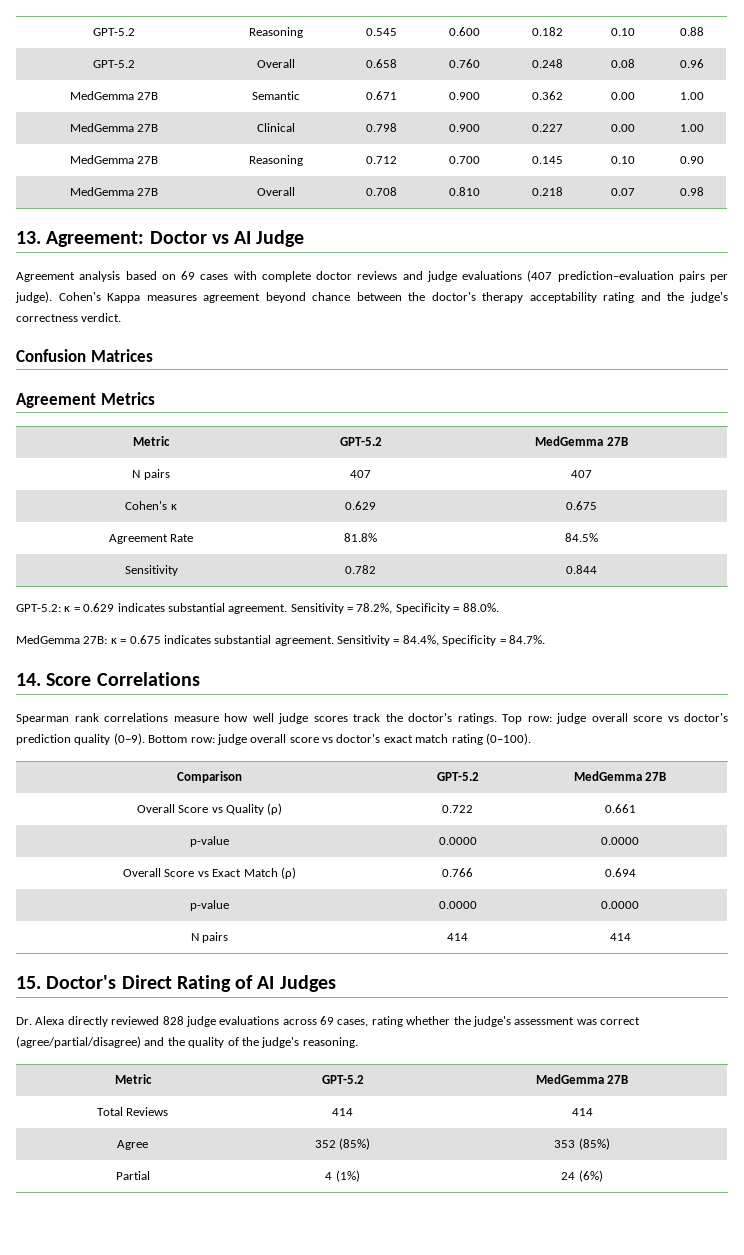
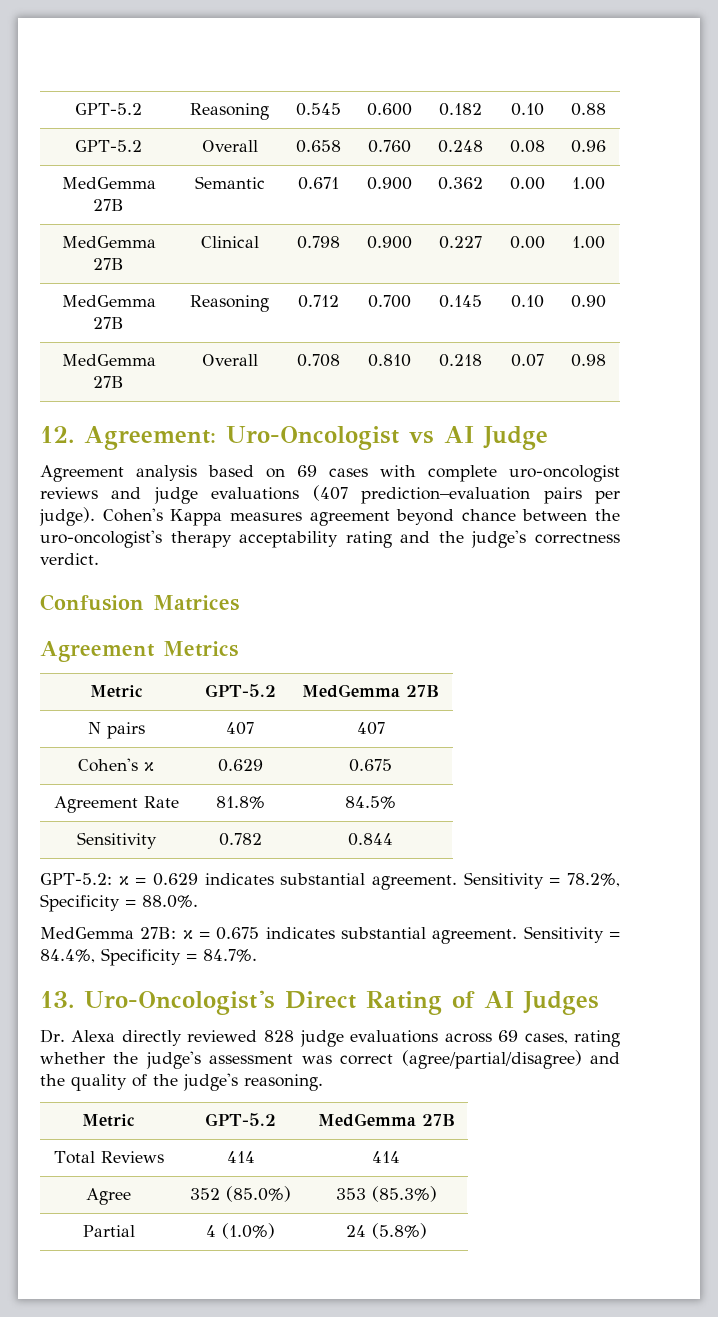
- 13. Agreement: Doctor vs AI Judge
+ 12. Agreement: Uro-Oncologist vs AI Judge
- Agreement analysis based on 69 cases with complete doctor reviews and judge evaluations (407 prediction–evaluation pairs per judge).
+ Agreement analysis based on 69 cases with complete uro-oncologist reviews and judge evaluations (407 prediction–evaluation pairs per judge).
- Cohen's Kappa measures agreement beyond chance between the doctor's therapy acceptability rating and the judge's correctness verdict.
+ Cohen's Kappa measures agreement beyond chance between the uro-oncologist's therapy acceptability rating and the judge's correctness verdict.
- 14. Score Correlations
- Spearman rank correlations measure how well judge scores track the doctor's ratings. Top row: judge overall score vs doctor's prediction quality (0–9). Bottom row: judge overall score vs doctor's exact match rating (0–100).
- Comparison | GPT-5.2 | MedGemma 27B
- Overall Score vs Quality (ρ) | 0.722 | 0.661
- p-value | 0.0000 | 0.0000
- Overall Score vs Exact Match (ρ) | 0.766 | 0.694
- p-value | 0.0000 | 0.0000
- N pairs | 414 | 414
- 15. Doctor's Direct Rating of AI Judges
+ 13. Uro-Oncologist's Direct Rating of AI Judges
- Agree | 352 (85%) | 353 (85%)
+ Agree | 352 (85.0%) | 353 (85.3%)
- Partial | 4 (1%) | 24 (6%)
+ Partial | 4 (1.0%) | 24 (5.8%)

